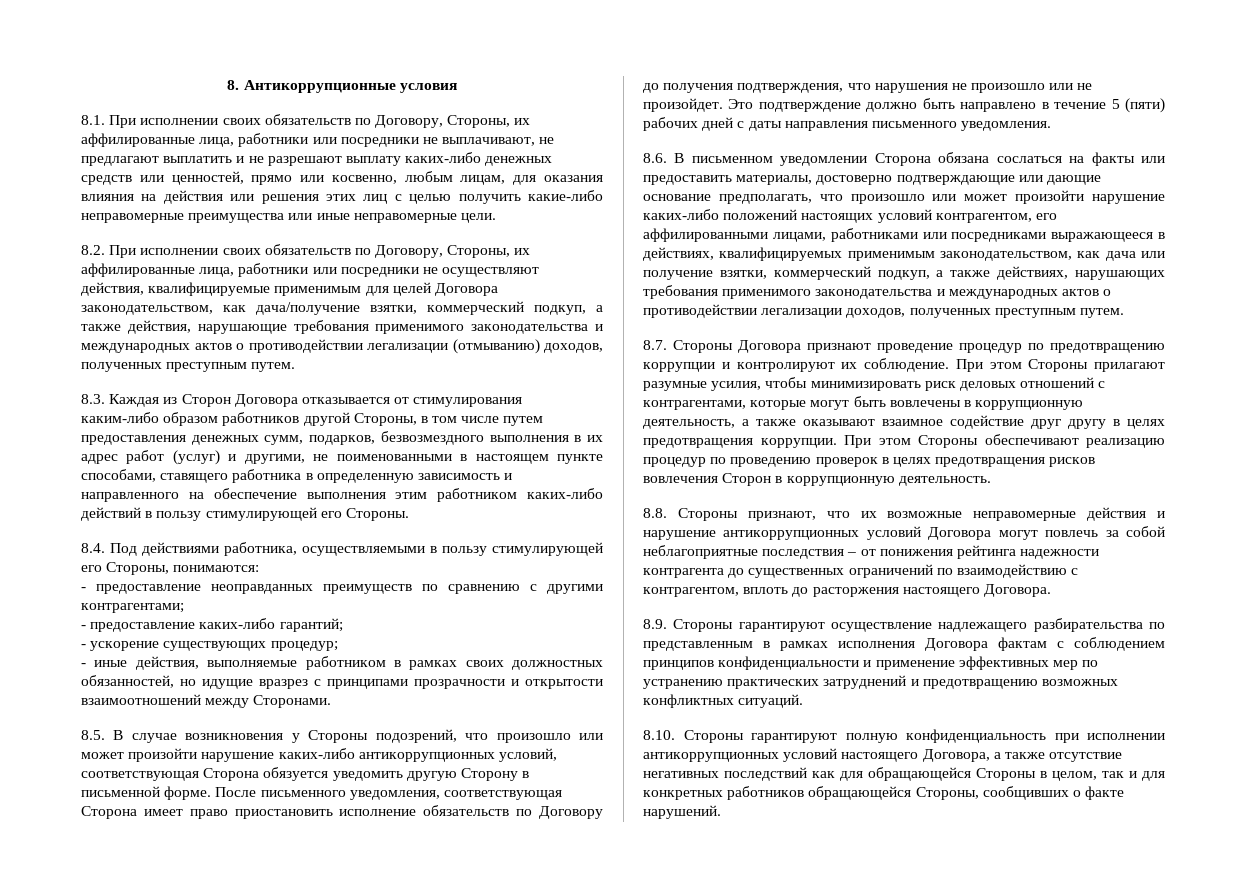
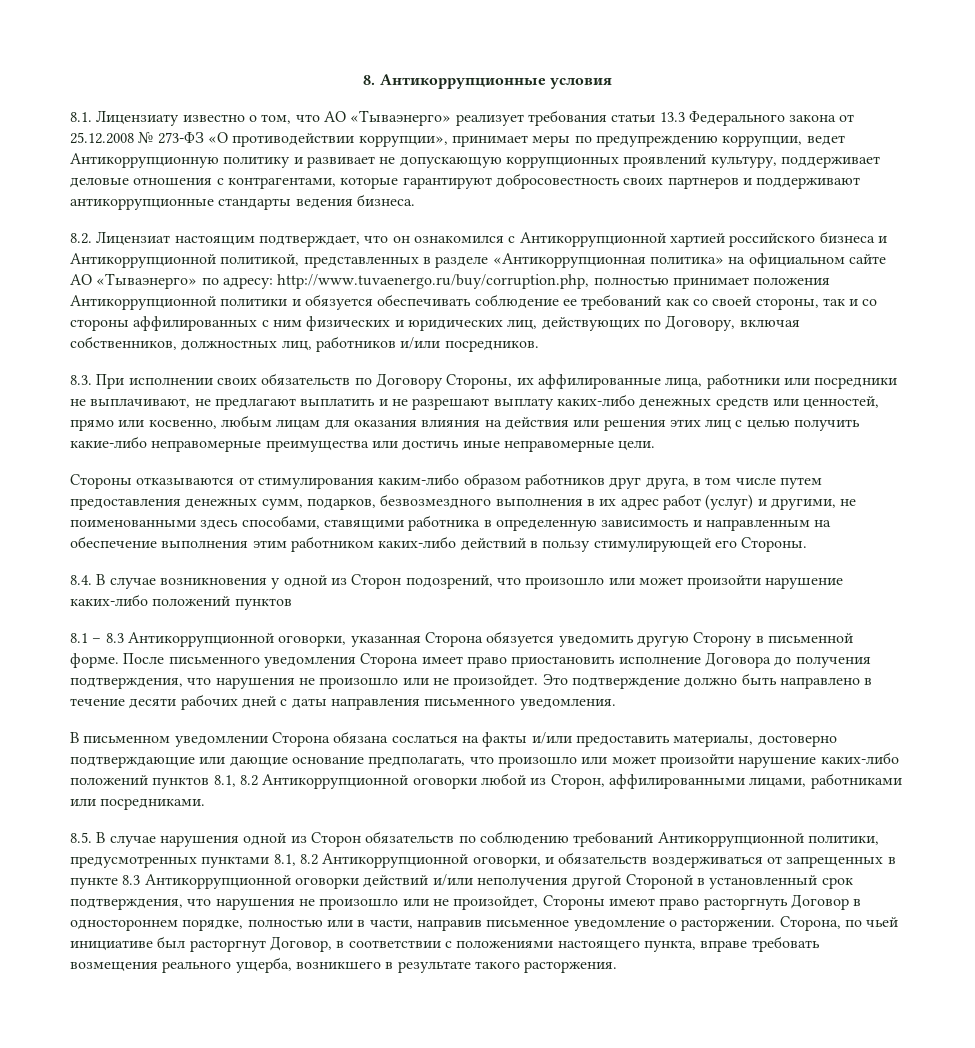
- 8.1. При исполнении своих обязательств по Договору, Стороны, их аффилированные лица, работники или посредники не выплачивают, не предлагают выплатить и не разрешают выплату каких-либо денежных средств или ценностей, прямо или косвенно, любым лицам, для оказания влияния на действия или решения этих лиц с целью получить какие-либо неправомерные преимущества или иные неправомерные цели.
+ 8.1. Лицензиату известно о том, что АО «Тываэнерго» реализует требования статьи 13.3 Федерального закона от 25.12.2008 № 273-ФЗ «О противодействии коррупции», принимает меры по предупреждению коррупции, ведет Антикоррупционную политику и развивает не допускающую коррупционных проявлений культуру, поддерживает деловые отношения с контрагентами, которые гарантируют добросовестность своих партнеров и поддерживают антикоррупционные стандарты ведения бизнеса.
+ 8.2. Лицензиат настоящим подтверждает, что он ознакомился с Антикоррупционной хартией российского бизнеса и Антикоррупционной политикой, представленных в разделе «Антикоррупционная политика» на официальном сайте АО «Тываэнерго» по адресу: http://www.tuvaenergo.ru/buy/corruption.php, полностью принимает положения Антикоррупционной политики и обязуется обеспечивать соблюдение ее требований как со своей стороны, так и со стороны аффилированных с ним физических и юридических лиц, действующих по Договору, включая собственников, должностных лиц, работников и/или посредников.
+ 8.3. При исполнении своих обязательств по Договору Стороны, их аффилированные лица, работники или посредники не выплачивают, не предлагают выплатить и не разрешают выплату каких-либо денежных средств или ценностей, прямо или косвенно, любым лицам для оказания влияния на действия или решения этих лиц с целью получить какие-либо неправомерные преимущества или достичь иные неправомерные цели.
- 8.2. При исполнении своих обязательств по Договору, Стороны, их аффилированные лица, работники или посредники не осуществляют действия, квалифицируемые применимым для целей Договора законодательством, как дача/получение взятки, коммерческий подкуп, а также действия, нарушающие требования применимого законодательства и международных актов о противодействии легализации (отмыванию) доходов, полученных преступным путем.
- 8.3. Каждая из Сторон Договора отказывается от стимулирования каким-либо образом работников другой Стороны, в том числе путем предоставления денежных сумм, подарков, безвозмездного выполнения в их адрес работ (услуг) и другими, не поименованными в настоящем пункте способами, ставящего работника в определенную зависимость и направленного на обеспечение выполнения этим работником каких-либо действий в пользу стимулирующей его Стороны.
+ Стороны отказываются от стимулирования каким-либо образом работников друг друга, в том числе путем предоставления денежных сумм, подарков, безвозмездного выполнения в их адрес работ (услуг) и другими, не поименованными здесь способами, ставящими работника в определенную зависимость и направленным на обеспечение выполнения этим работником каких-либо действий в пользу стимулирующей его Стороны.
- 8.4. Под действиями работника, осуществляемыми в пользу стимулирующей его Стороны, понимаются:
- - предоставление неоправданных преимуществ по сравнению с другими контрагентами;
- - предоставление каких-либо гарантий;
- - ускорение существующих процедур;
- - иные действия, выполняемые работником в рамках своих должностных обязанностей, но идущие вразрез с принципами прозрачности и открытости взаимоотношений между Сторонами.
- 8.5. В случае возникновения у Стороны подозрений, что произошло или может произойти нарушение каких-либо антикоррупционных условий, соответствующая Сторона обязуется уведомить другую Сторону в письменной форме.
+ 8.4. В случае возникновения у одной из Сторон подозрений, что произошло или может произойти нарушение каких-либо положений пунктов
+ 8.1 – 8.3 Антикоррупционной оговорки, указанная Сторона обязуется уведомить другую Сторону в письменной форме.
- После письменного уведомления, соответствующая Сторона имеет право приостановить исполнение обязательств по Договору до получения подтверждения, что нарушения не произошло или не произойдет.
+ После письменного уведомления Сторона имеет право приостановить исполнение Договора до получения подтверждения, что нарушения не произошло или не произойдет.
- Это подтверждение должно быть направлено в течение 5 (пяти) рабочих дней с даты направления письменного уведомления.
+ Это подтверждение должно быть направлено в течение десяти рабочих дней с даты направления письменного уведомления.
- 8.6. В письменном уведомлении Сторона обязана сослаться на факты или предоставить материалы, достоверно подтверждающие или дающие основание предполагать, что произошло или может произойти нарушение каких-либо положений настоящих условий контрагентом, его аффилированными лицами, работниками или посредниками выражающееся в действиях, квалифицируемых применимым законодательством, как дача или получение взятки, коммерческий подкуп, а также действиях, нарушающих требования применимого законодательства и международных актов о противодействии легализации доходов, полученных преступным путем.
- 8.7. Стороны Договора признают проведение процедур по предотвращению коррупции и контролируют их соблюдение. При этом Стороны прилагают разумные усилия, чтобы минимизировать риск деловых отношений с контрагентами, которые могут быть вовлечены в коррупционную деятельность, а также оказывают взаимное содействие друг другу в целях предотвращения коррупции. При этом Стороны обеспечивают реализацию процедур по проведению проверок в целях предотвращения рисков вовлечения Сторон в коррупционную деятельность.
- 8.8. Стороны признают, что их возможные неправомерные действия и нарушение антикоррупционных условий Договора могут повлечь за собой неблагоприятные последствия – от понижения рейтинга надежности контрагента до существенных ограничений по взаимодействию с контрагентом, вплоть до расторжения настоящего Договора.
- 8.9. Стороны гарантируют осуществление надлежащего разбирательства по представленным в рамках исполнения Договора фактам с соблюдением принципов конфиденциальности и применение эффективных мер по устранению практических затруднений и предотвращению возможных конфликтных ситуаций.
- 8.10. Стороны гарантируют полную конфиденциальность при исполнении антикоррупционных условий настоящего Договора, а также отсутствие негативных последствий как для обращающейся Стороны в целом, так и для конкретных работников обращающейся Стороны, сообщивших о факте нарушений.
+ В письменном уведомлении Сторона обязана сослаться на факты и/или предоставить материалы, достоверно подтверждающие или дающие основание предполагать, что произошло или может произойти нарушение каких-либо положений пунктов 8.1, 8.2 Антикоррупционной оговорки любой из Сторон, аффилированными лицами, работниками или посредниками.
+ 8.5. В случае нарушения одной из Сторон обязательств по соблюдению требований Антикоррупционной политики, предусмотренных пунктами 8.1, 8.2 Антикоррупционной оговорки, и обязательств воздерживаться от запрещенных в пункте 8.3 Антикоррупционной оговорки действий и/или неполучения другой Стороной в установленный срок подтверждения, что нарушения не произошло или не произойдет, Стороны имеют право расторгнуть Договор в одностороннем порядке, полностью или в части, направив письменное уведомление о расторжении. Сторона, по чьей инициативе был расторгнут Договор, в соответствии с положениями настоящего пункта, вправе требовать возмещения реального ущерба, возникшего в результате такого расторжения.

